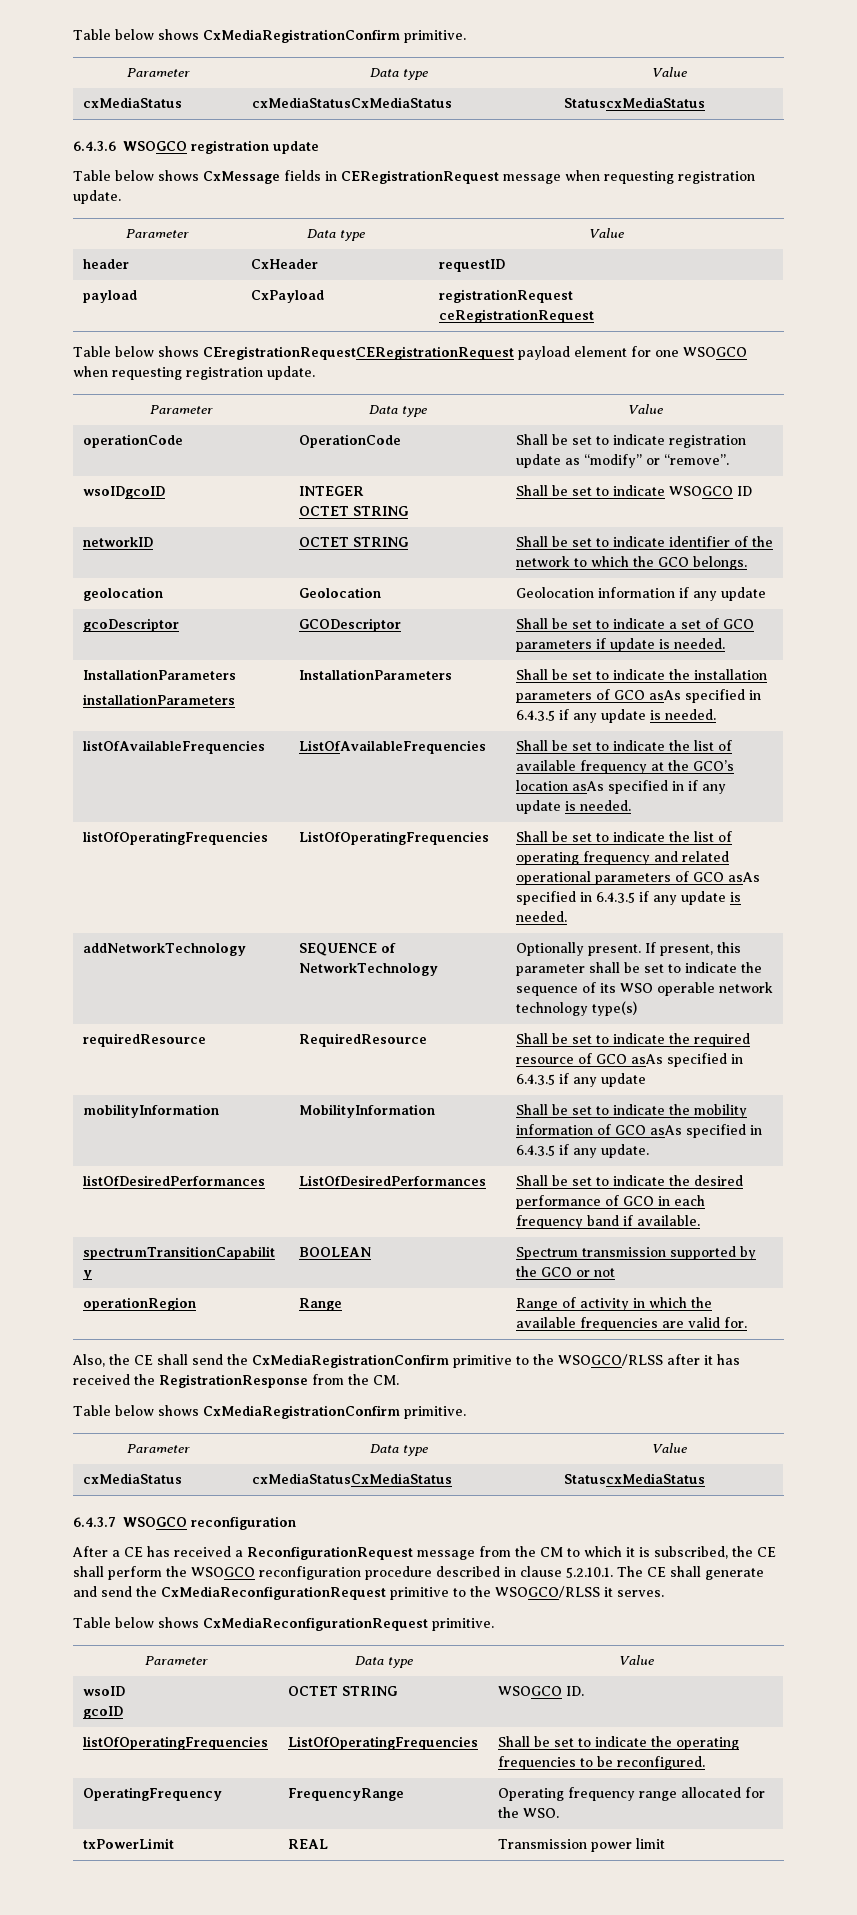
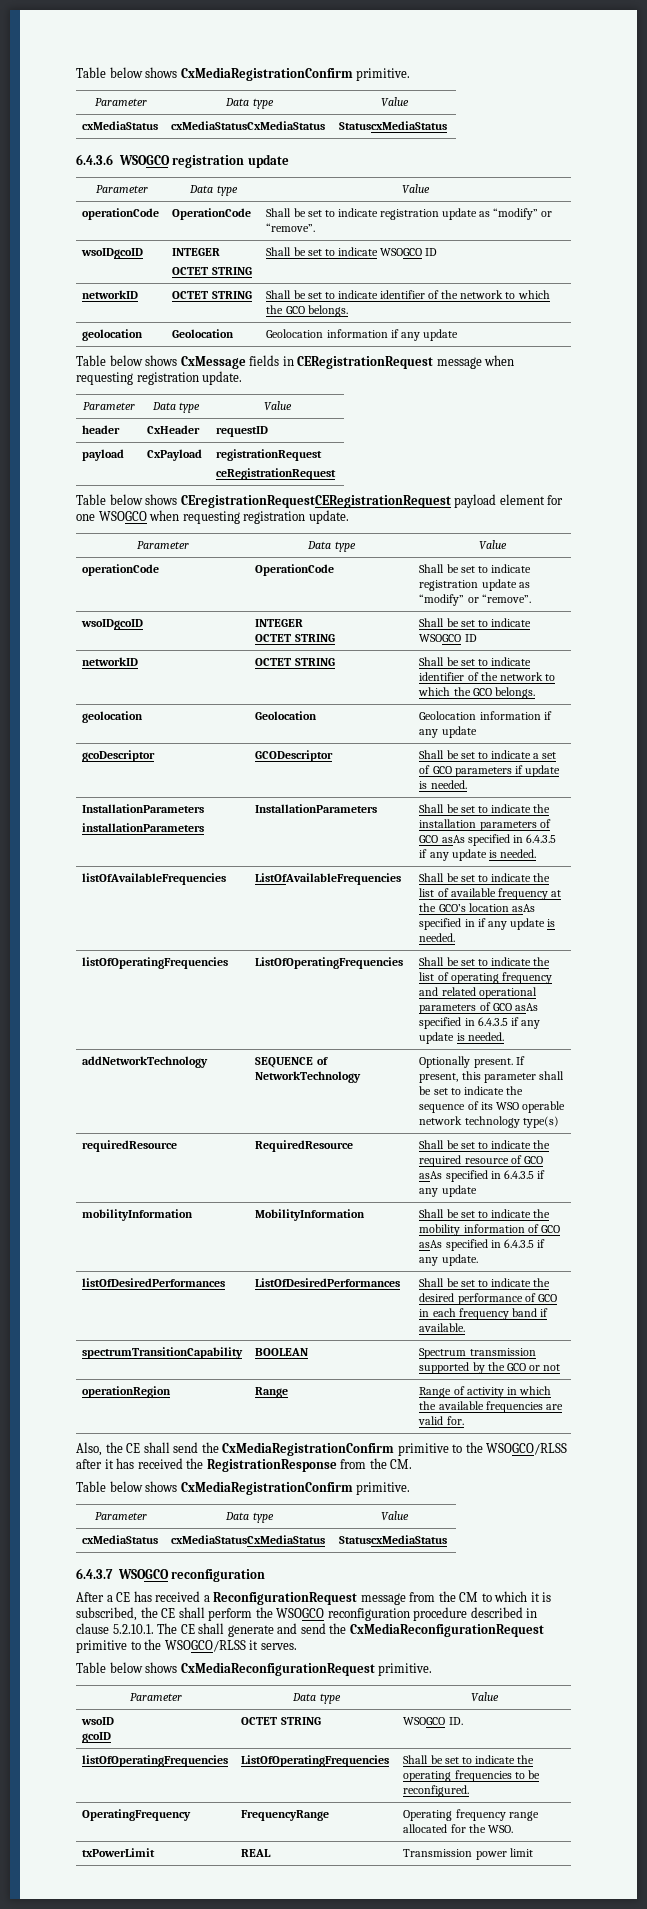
  6.4.3.6 WSOGCO registration update
+ Parameter | Data type | Value
+ operationCode | OperationCode | Shall be set to indicate registration update as “modify” or “remove”.
+ wsoIDgcoID | INTEGER
+ OCTET STRING | Shall be set to indicate WSOGCO ID
+ networkID | OCTET STRING | Shall be set to indicate identifier of the network to which the GCO belongs.
+ geolocation | Geolocation | Geolocation information if any update

